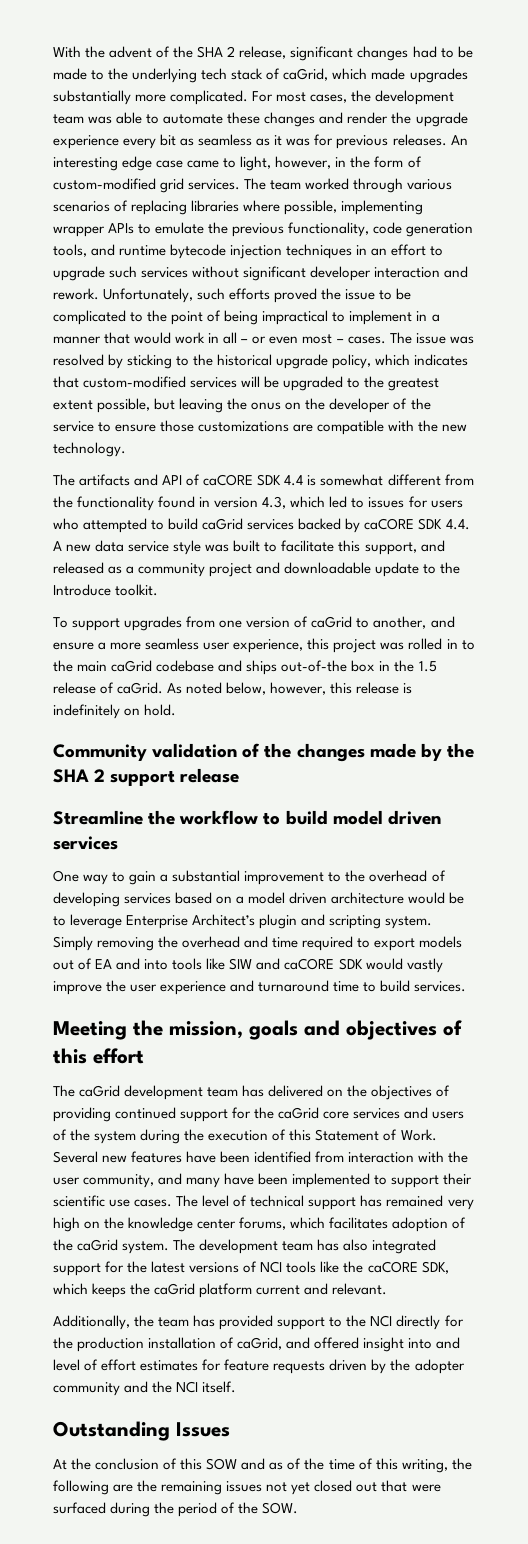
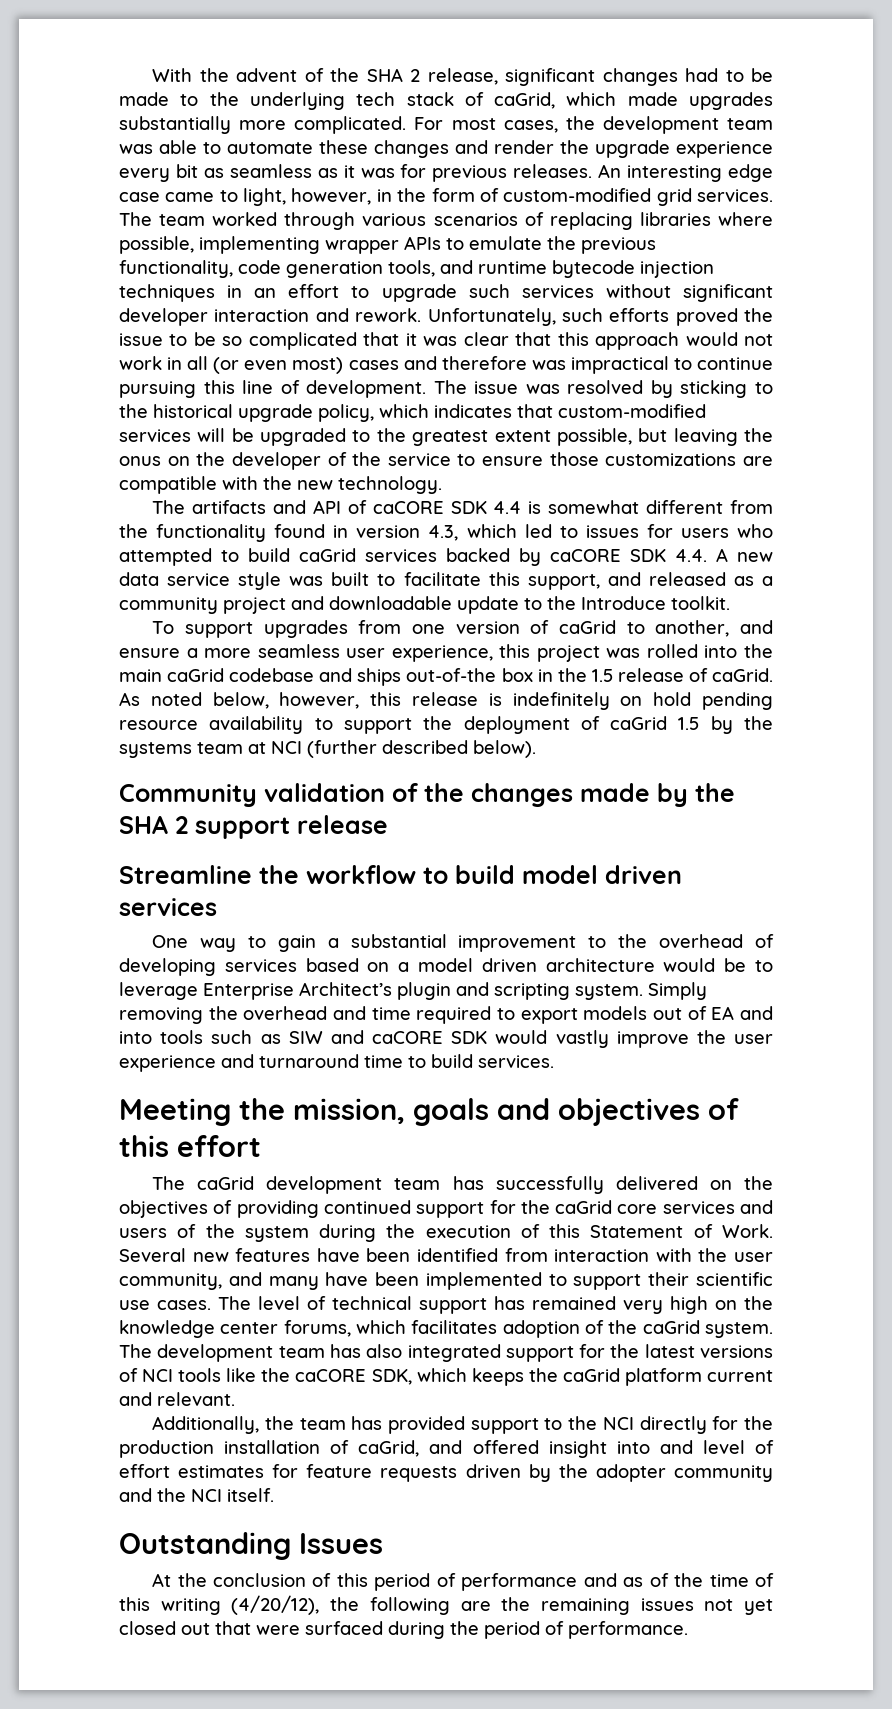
- Unfortunately, such efforts proved the issue to be complicated to the point of being impractical to implement in a manner that would work in all – or even most – cases.
+ Unfortunately, such efforts proved the issue to be so complicated that it was clear that this approach would not work in all (or even most) cases and therefore was impractical to continue pursuing this line of development.
- To support upgrades from one version of caGrid to another, and ensure a more seamless user experience, this project was rolled in to the main caGrid codebase and ships out-of-the box in the 1.5 release of caGrid.
+ To support upgrades from one version of caGrid to another, and ensure a more seamless user experience, this project was rolled into the main caGrid codebase and ships out-of-the box in the 1.5 release of caGrid.
- As noted below, however, this release is indefinitely on hold.
+ As noted below, however, this release is indefinitely on hold pending resource availability to support the deployment of caGrid 1.5 by the systems team at NCI (further described below).
- Simply removing the overhead and time required to export models out of EA and into tools like SIW and caCORE SDK would vastly improve the user experience and turnaround time to build services.
+ Simply removing the overhead and time required to export models out of EA and into tools such as SIW and caCORE SDK would vastly improve the user experience and turnaround time to build services.
- The caGrid development team has delivered on the objectives of providing continued support for the caGrid core services and users of the system during the execution of this Statement of Work.
+ The caGrid development team has successfully delivered on the objectives of providing continued support for the caGrid core services and users of the system during the execution of this Statement of Work.
- At the conclusion of this SOW and as of the time of this writing, the following are the remaining issues not yet closed out that were surfaced during the period of the SOW.
+ At the conclusion of this period of performance and as of the time of this writing (4/20/12), the following are the remaining issues not yet closed out that were surfaced during the period of performance.

